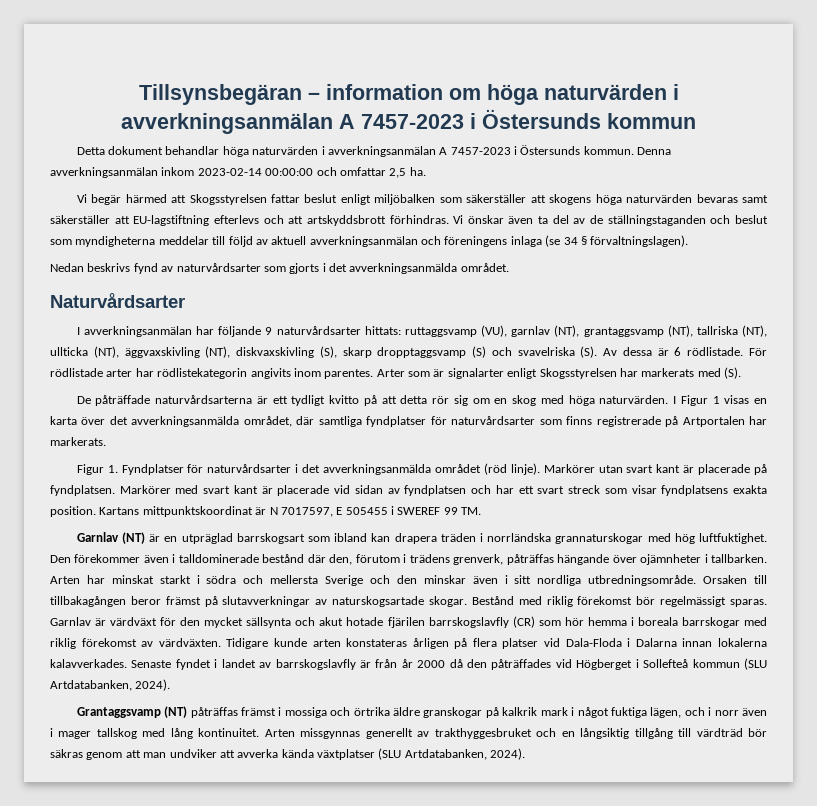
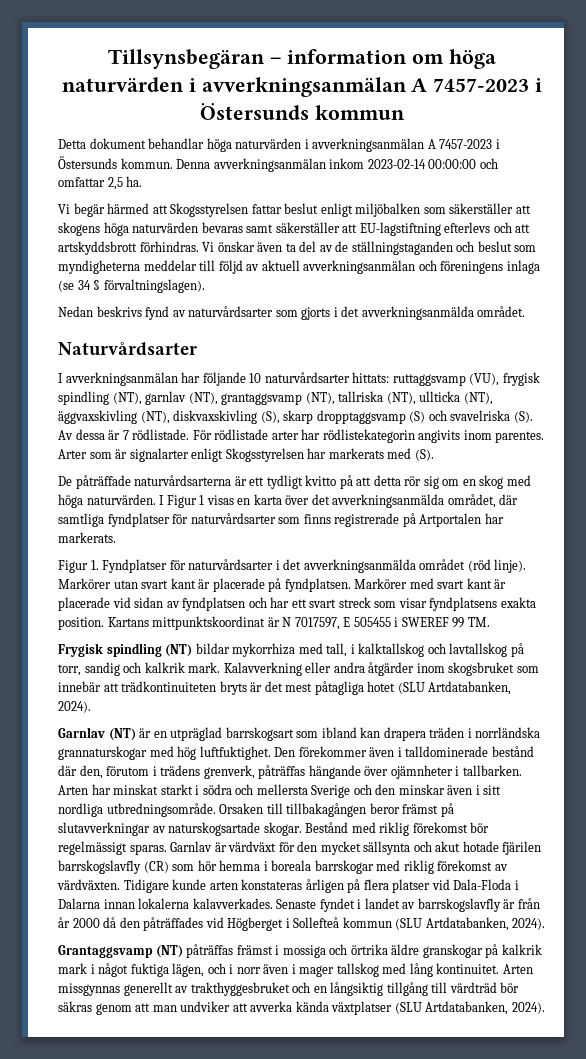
- I avverkningsanmälan har följande 9 naturvårdsarter hittats: ruttaggsvamp (VU), garnlav (NT), grantaggsvamp (NT), tallriska (NT), ullticka (NT), äggvaxskivling (NT), diskvaxskivling (S), skarp dropptaggsvamp (S) och svavelriska (S). Av dessa är 6 rödlistade.
+ I avverkningsanmälan har följande 10 naturvårdsarter hittats: ruttaggsvamp (VU), frygisk spindling (NT), garnlav (NT), grantaggsvamp (NT), tallriska (NT), ullticka (NT), äggvaxskivling (NT), diskvaxskivling (S), skarp dropptaggsvamp (S) och svavelriska (S). Av dessa är 7 rödlistade.
+ Frygisk spindling (NT) bildar mykorrhiza med tall, i kalktallskog och lavtallskog på torr, sandig och kalkrik mark. Kalavverkning eller andra åtgärder inom skogsbruket som innebär att trädkontinuiteten bryts är det mest påtagliga hotet (SLU Artdatabanken, 2024).

